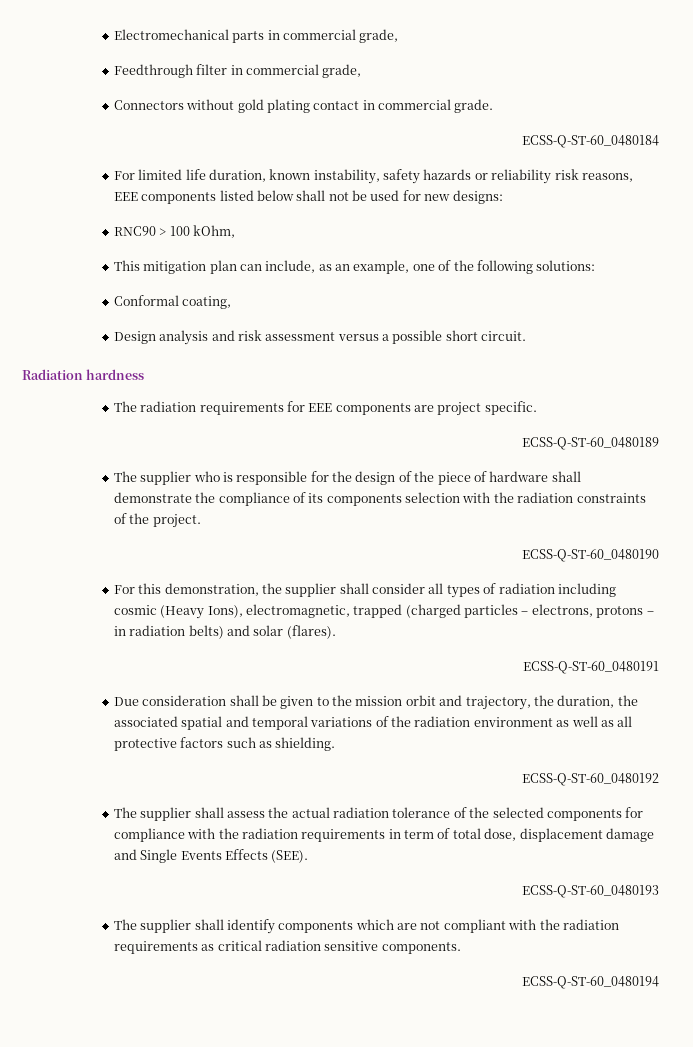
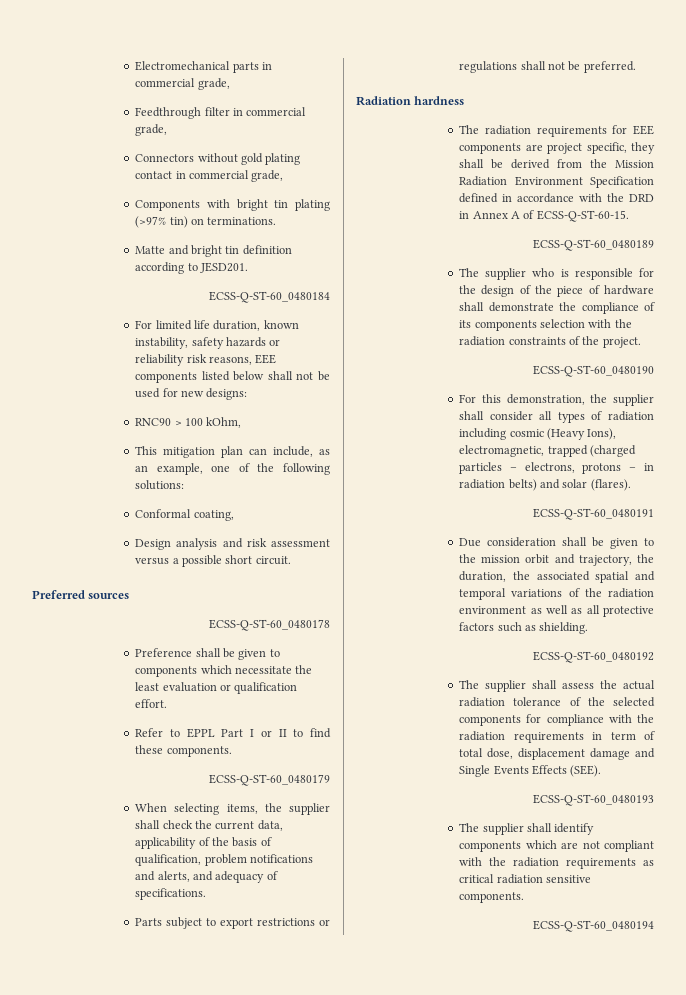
- Connectors without gold plating contact in commercial grade.
+ Connectors without gold plating contact in commercial grade,
+ Components with bright tin plating (>97% tin) on terminations.
+ Matte and bright tin definition according to JESD201.
+ Preferred sources
+ ECSS-Q-ST-60_0480178
+ Preference shall be given to components which necessitate the least evaluation or qualification effort.
+ Refer to EPPL Part I or II to find these components.
+ ECSS-Q-ST-60_0480179
+ When selecting items, the supplier shall check the current data, applicability of the basis of qualification, problem notifications and alerts, and adequacy of specifications.
+ Parts subject to export restrictions or regulations shall not be preferred.
- The radiation requirements for EEE components are project specific.
+ The radiation requirements for EEE components are project specific, they shall be derived from the Mission Radiation Environment Specification defined in accordance with the DRD in Annex A of ECSS-Q-ST-60-15.

